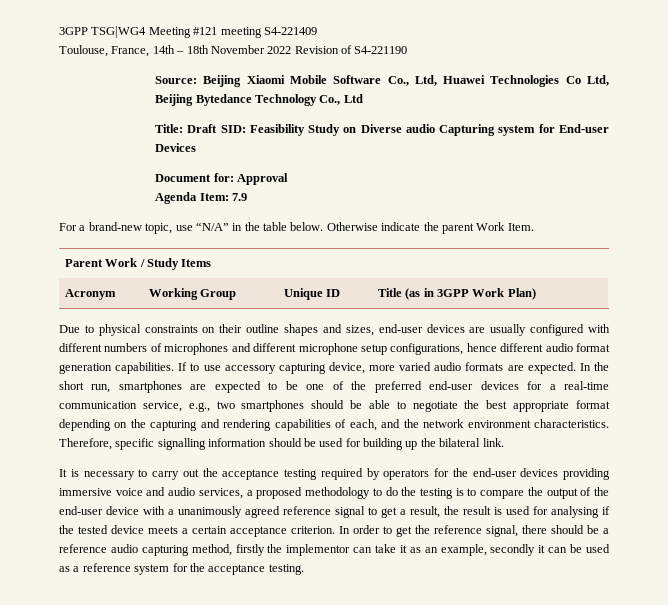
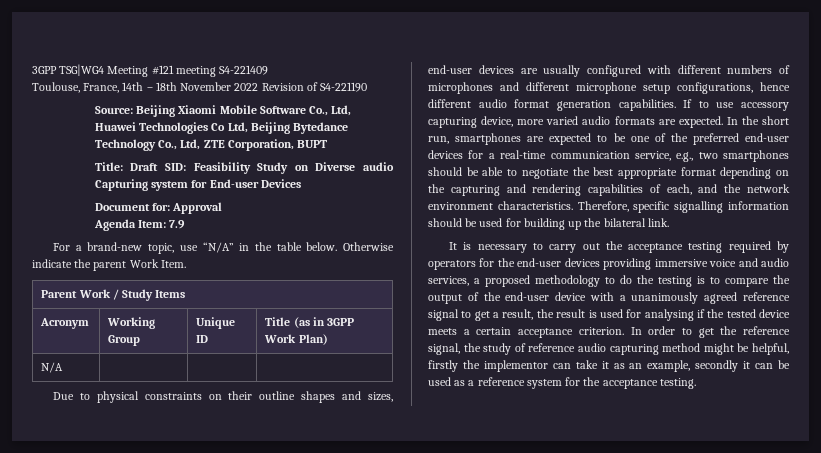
- Source: Beijing Xiaomi Mobile Software Co., Ltd, Huawei Technologies Co Ltd, Beijing Bytedance Technology Co., Ltd
+ Source: Beijing Xiaomi Mobile Software Co., Ltd, Huawei Technologies Co Ltd, Beijing Bytedance Technology Co., Ltd, ZTE Corporation, BUPT
+ N/A | | |
- In order to get the reference signal, there should be a reference audio capturing method, firstly the implementor can take it as an example, secondly it can be used as a reference system for the acceptance testing.
+ In order to get the reference signal, the study of reference audio capturing method might be helpful, firstly the implementor can take it as an example, secondly it can be used as a reference system for the acceptance testing.

